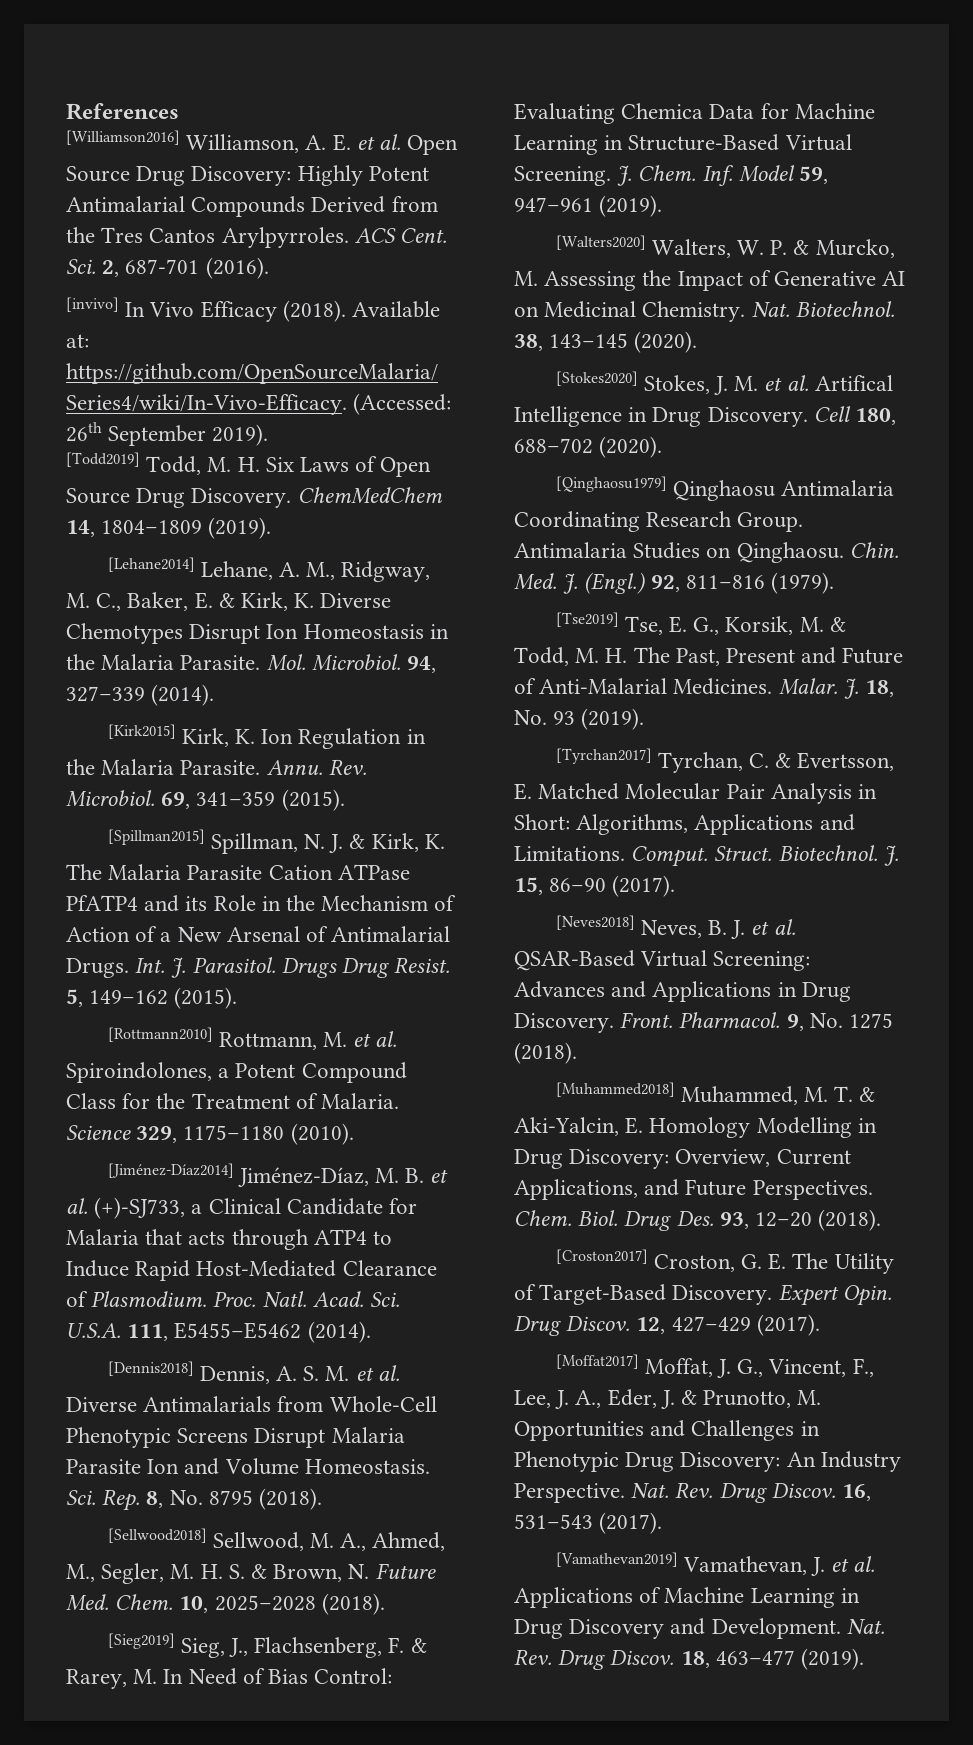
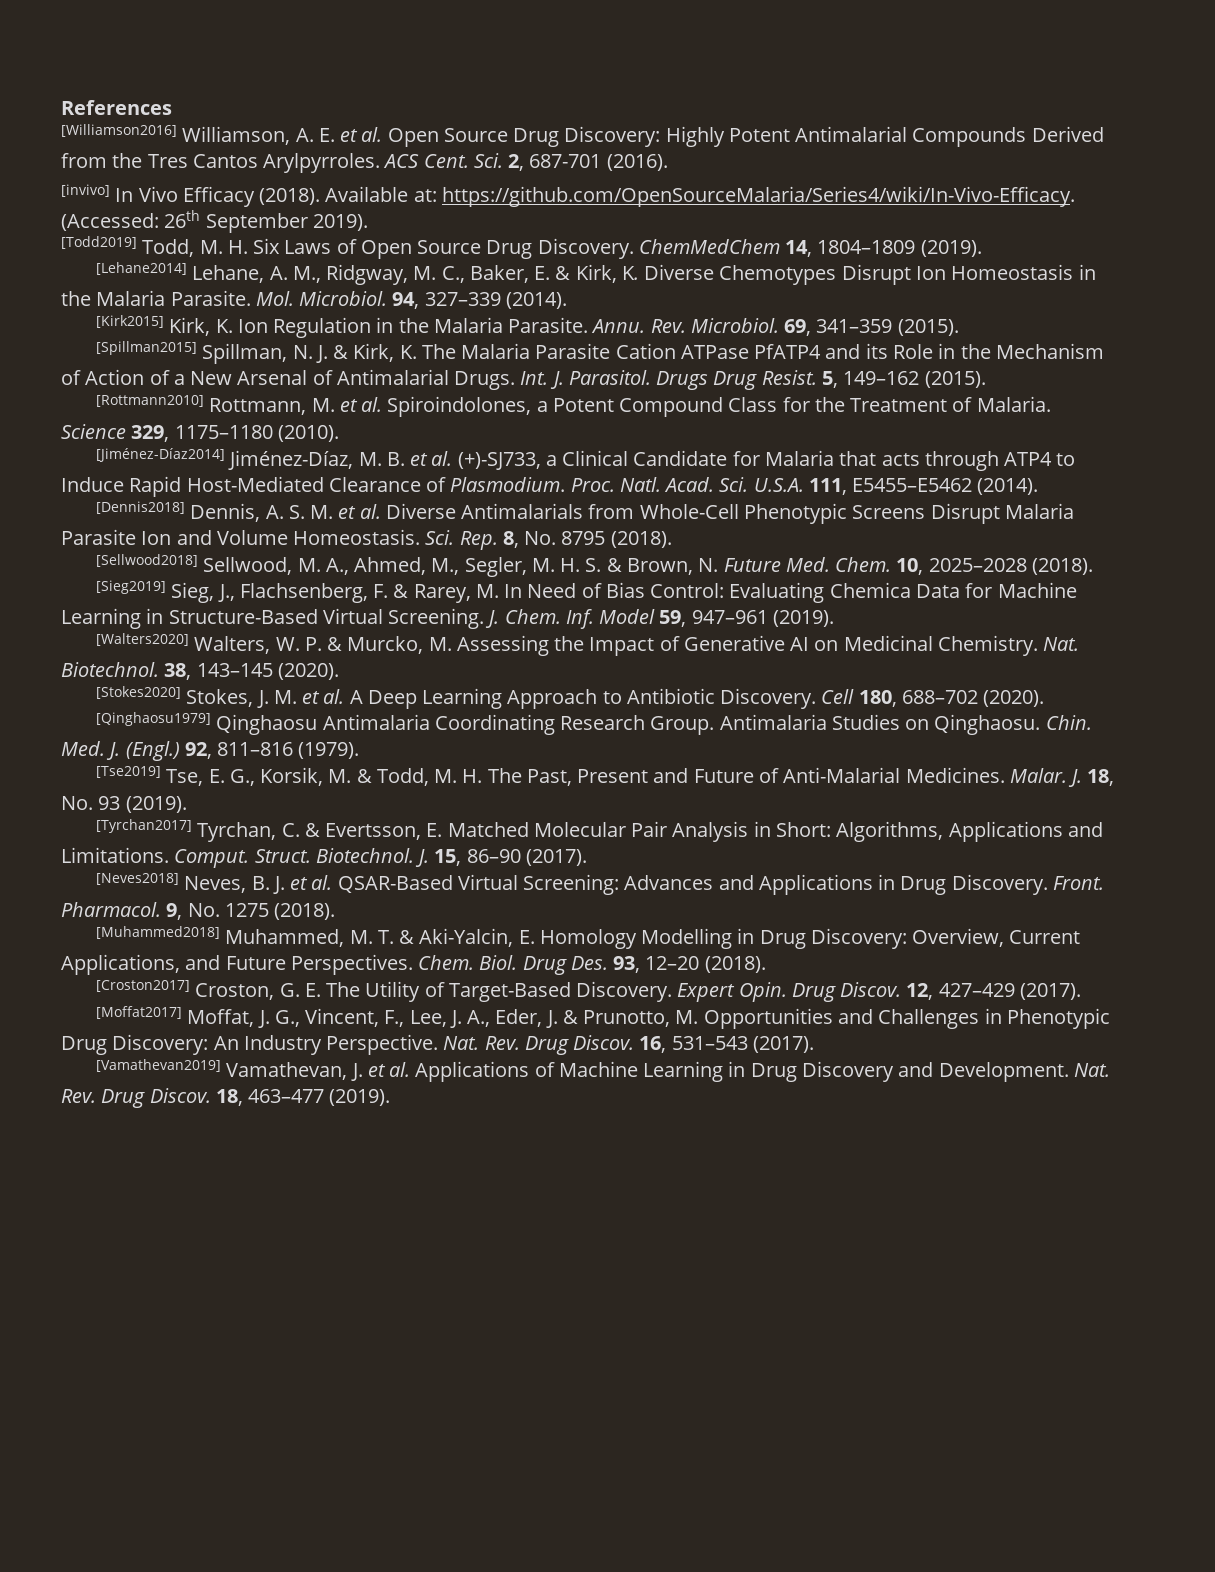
- [Stokes2020] Stokes, J. M. et al. Artifical Intelligence in Drug Discovery.
+ [Stokes2020] Stokes, J. M. et al. A Deep Learning Approach to Antibiotic Discovery.

